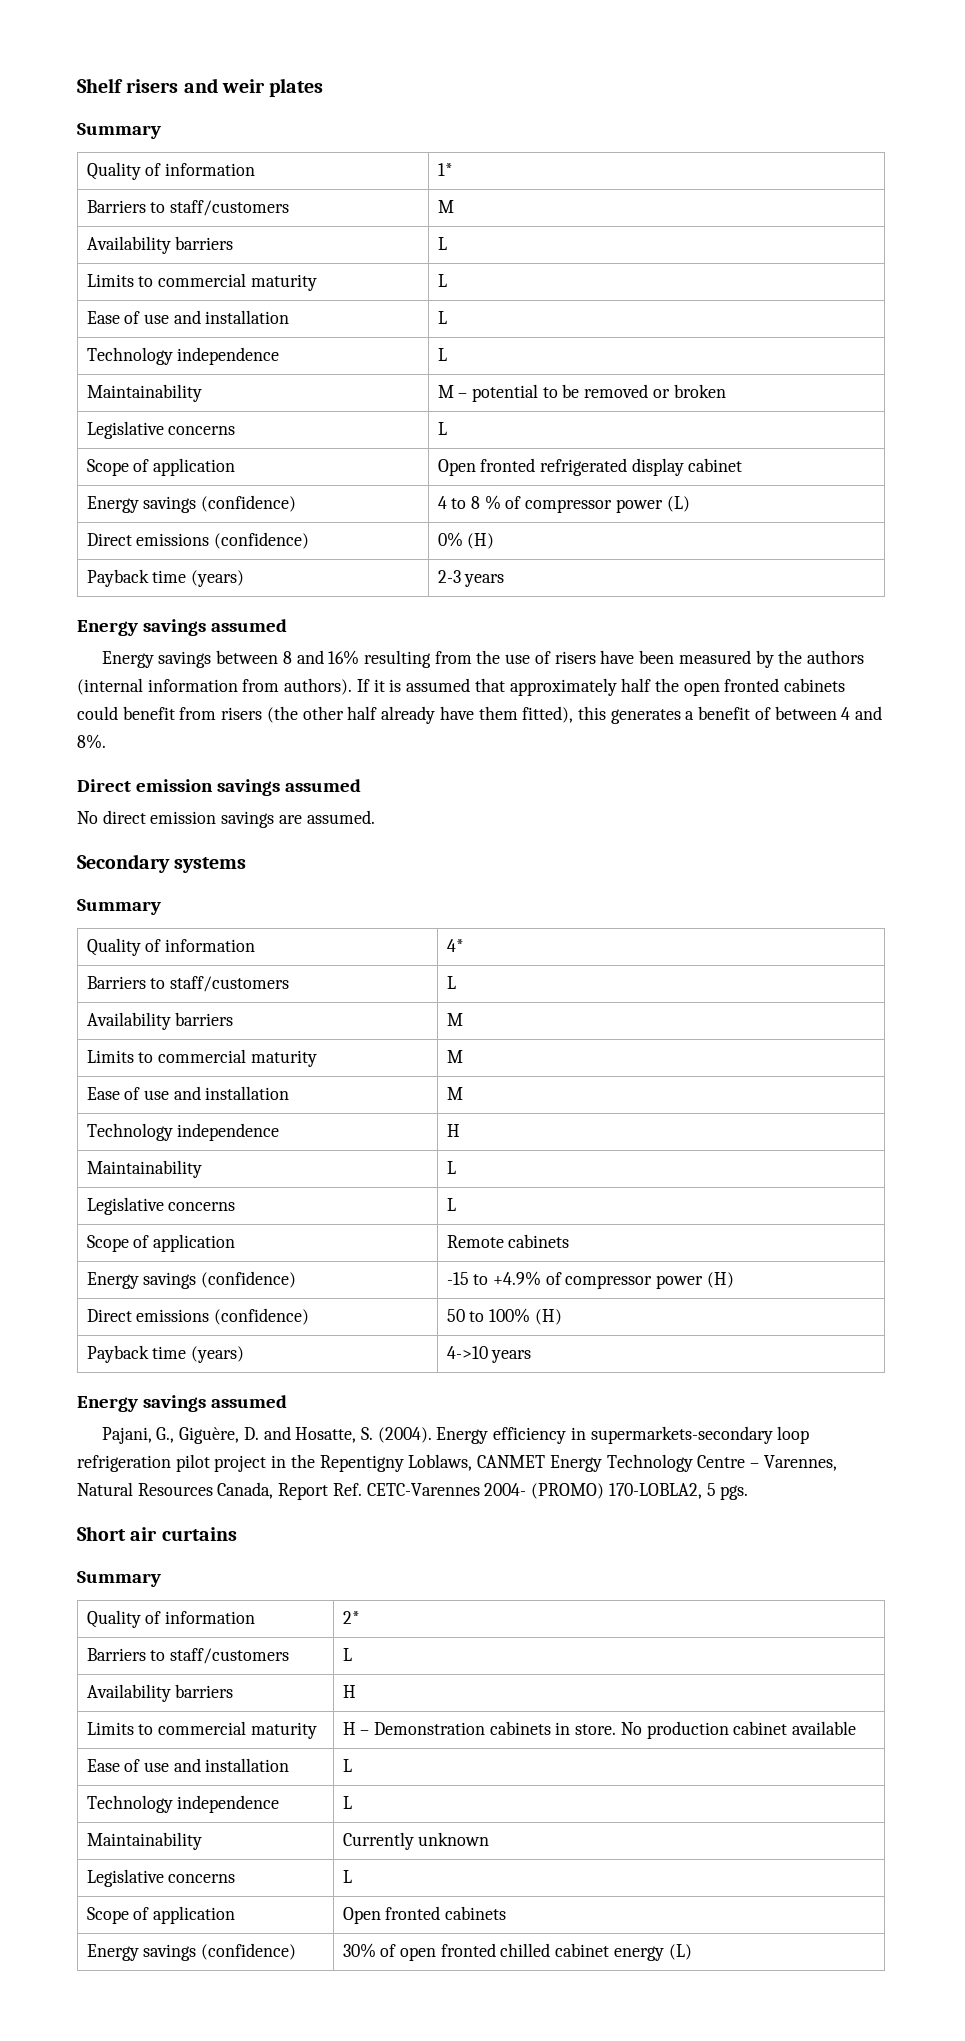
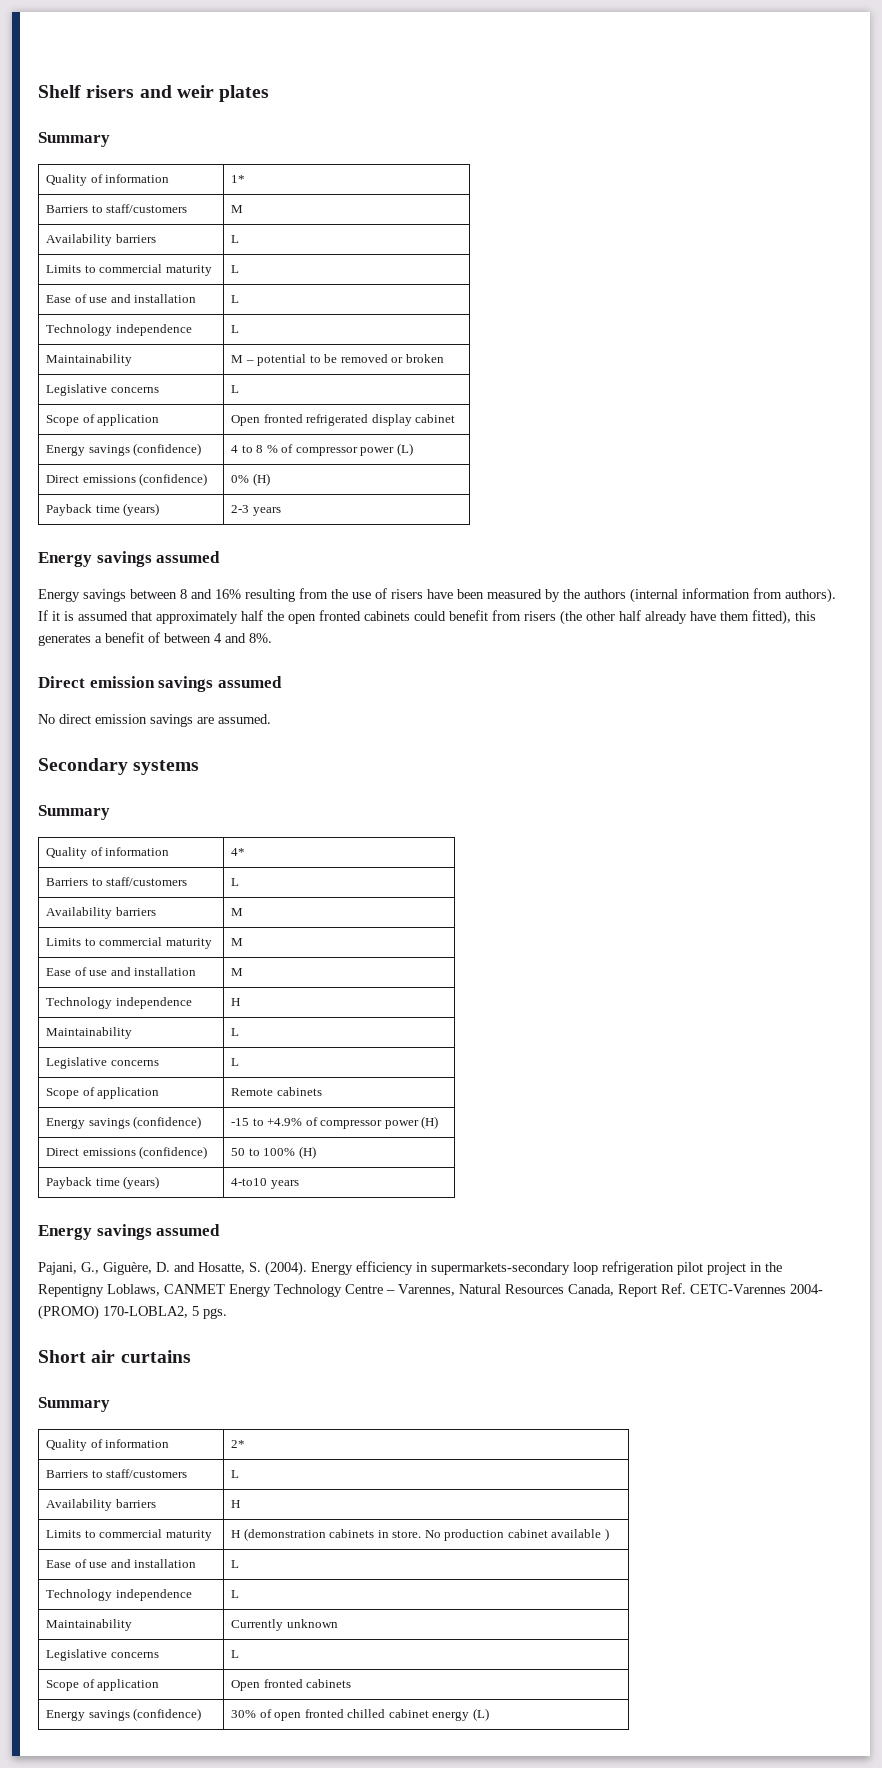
- Payback time (years) | 4->10 years
+ Payback time (years) | 4-to10 years
- Limits to commercial maturity | H – Demonstration cabinets in store. No production cabinet available
+ Limits to commercial maturity | H (demonstration cabinets in store. No production cabinet available )

